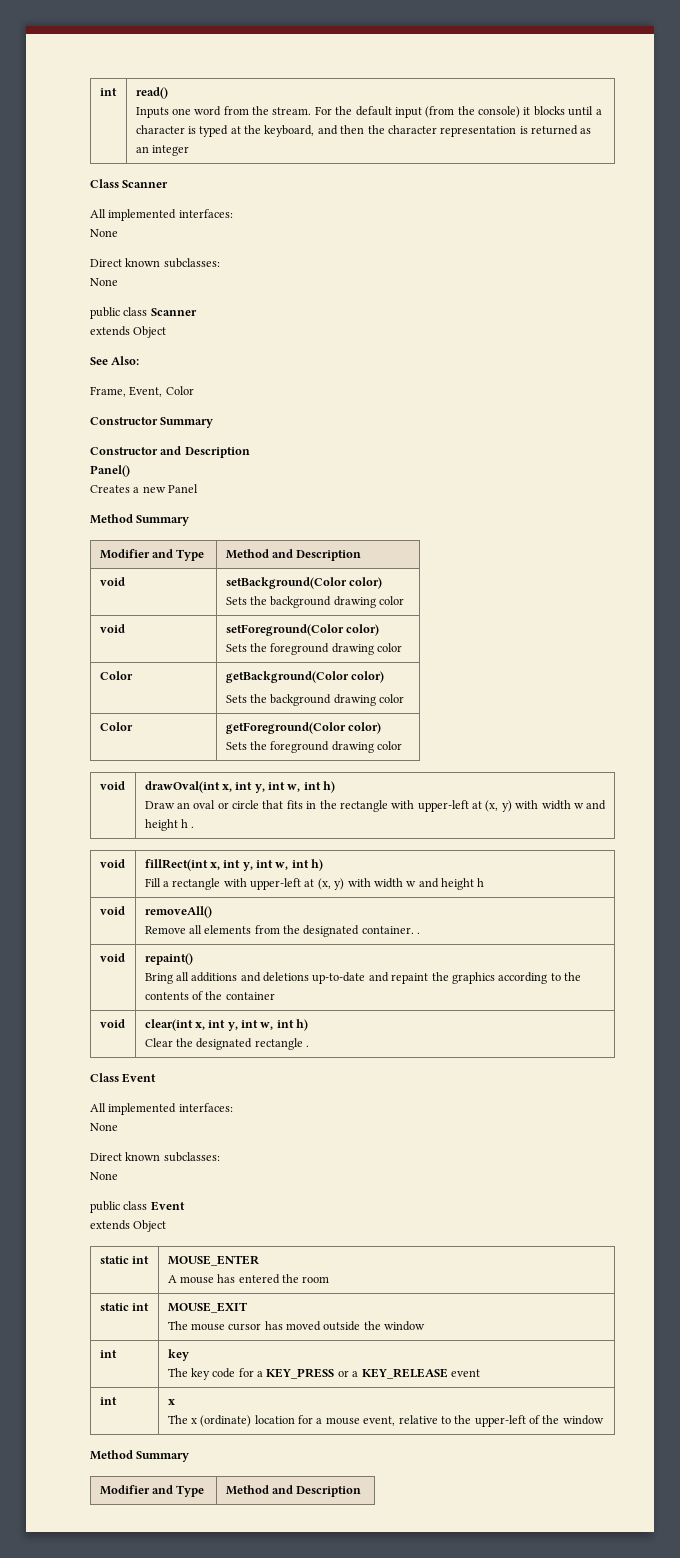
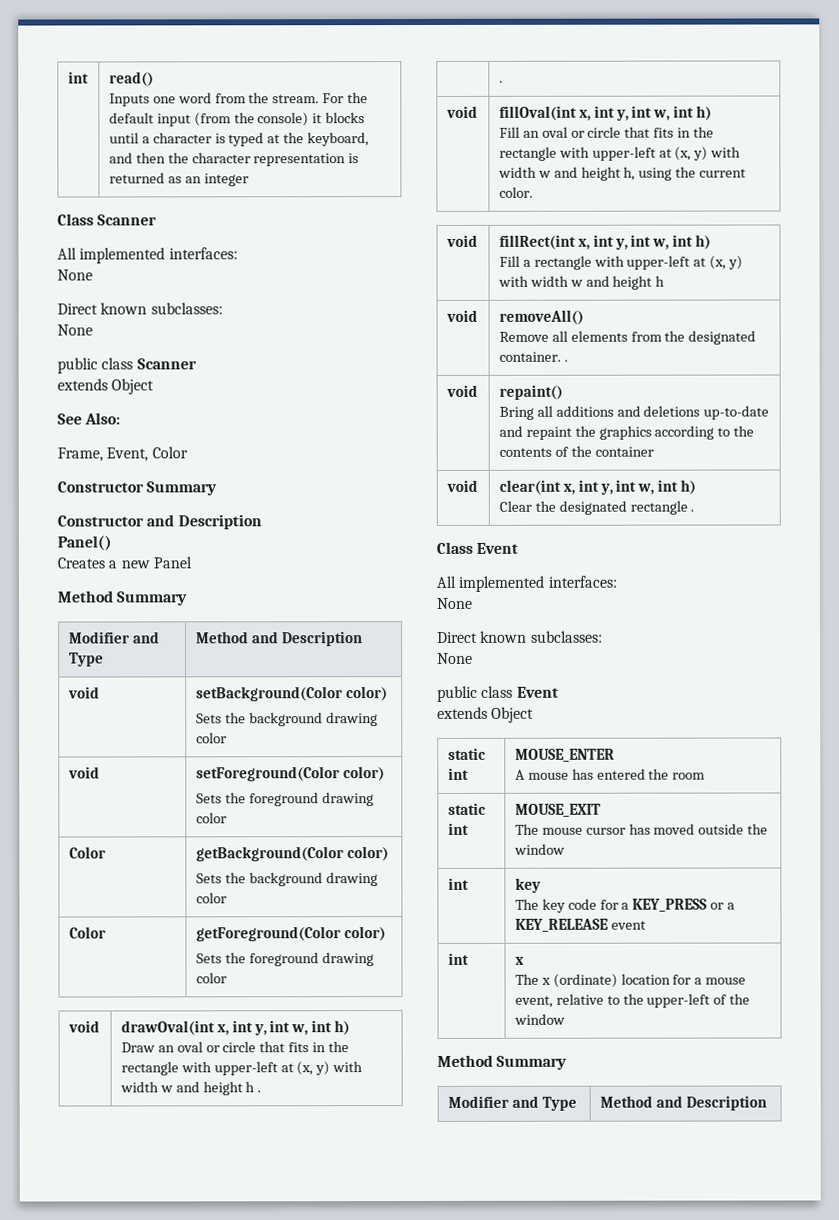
+ | .
+ void | fillOval(int x, int y, int w, int h)
+ Fill an oval or circle that fits in the rectangle with upper-left at (x, y) with width w and height h, using the current color.

